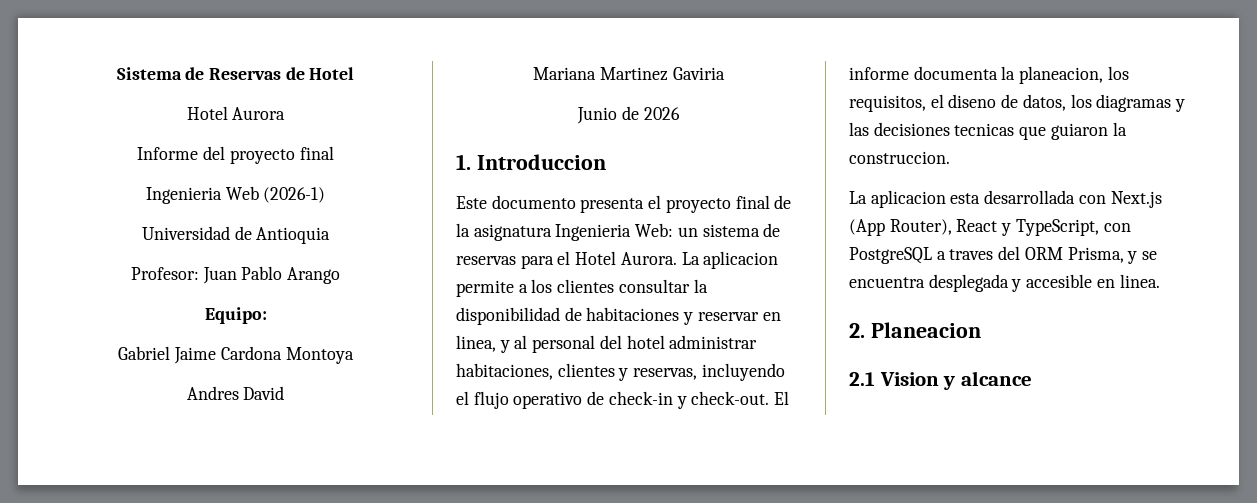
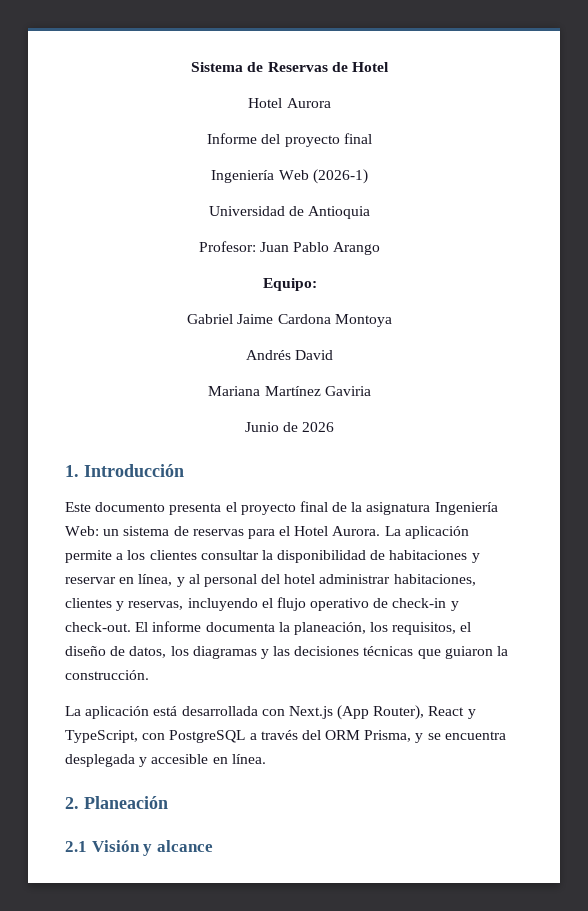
- Ingenieria Web (2026-1)
+ Ingeniería Web (2026-1)
- Andres David
+ Andrés David
- Mariana Martinez Gaviria
+ Mariana Martínez Gaviria
- 1. Introduccion
+ 1. Introducción
- Este documento presenta el proyecto final de la asignatura Ingenieria Web: un sistema de reservas para el Hotel Aurora.
+ Este documento presenta el proyecto final de la asignatura Ingeniería Web: un sistema de reservas para el Hotel Aurora.
- La aplicacion permite a los clientes consultar la disponibilidad de habitaciones y reservar en linea, y al personal del hotel administrar habitaciones, clientes y reservas, incluyendo el flujo operativo de check-in y check-out.
+ La aplicación permite a los clientes consultar la disponibilidad de habitaciones y reservar en línea, y al personal del hotel administrar habitaciones, clientes y reservas, incluyendo el flujo operativo de check-in y check-out.
- El informe documenta la planeacion, los requisitos, el diseno de datos, los diagramas y las decisiones tecnicas que guiaron la construccion.
- La aplicacion esta desarrollada con Next.js (App Router), React y TypeScript, con PostgreSQL a traves del ORM Prisma, y se encuentra desplegada y accesible en linea.
+ El informe documenta la planeación, los requisitos, el diseño de datos, los diagramas y las decisiones técnicas que guiaron la construcción.
+ La aplicación está desarrollada con Next.js (App Router), React y TypeScript, con PostgreSQL a través del ORM Prisma, y se encuentra desplegada y accesible en línea.
- 2. Planeacion
+ 2. Planeación
- 2.1 Vision y alcance
+ 2.1 Visión y alcance

